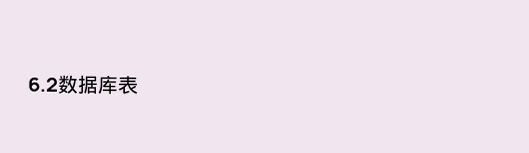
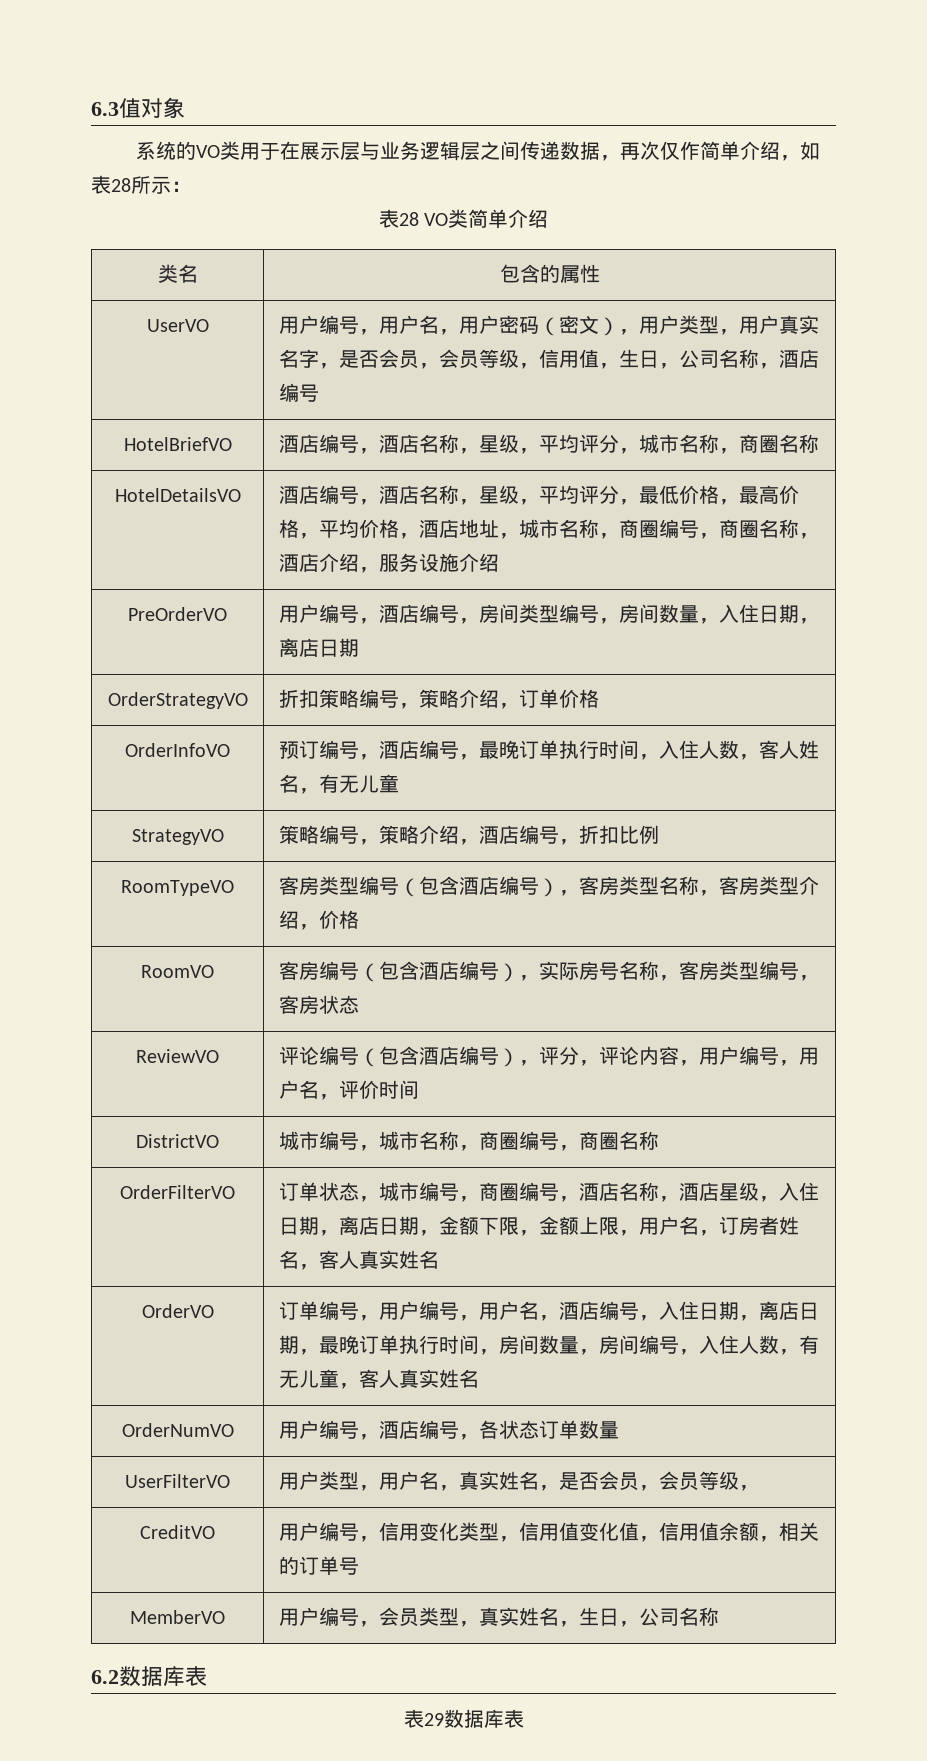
+ 6.3值对象
+ 系统的VO类用于在展示层与业务逻辑层之间传递数据，再次仅作简单介绍，如表28所示：
+ 表28 VO类简单介绍
+ 类名 | 包含的属性
+ UserVO | 用户编号，用户名，用户密码（密文），用户类型，用户真实名字，是否会员，会员等级，信用值，生日，公司名称，酒店编号
+ HotelBriefVO | 酒店编号，酒店名称，星级，平均评分，城市名称，商圈名称
+ HotelDetailsVO | 酒店编号，酒店名称，星级，平均评分，最低价格，最高价格，平均价格，酒店地址，城市名称，商圈编号，商圈名称，酒店介绍，服务设施介绍
+ PreOrderVO | 用户编号，酒店编号，房间类型编号，房间数量，入住日期，离店日期
+ OrderStrategyVO | 折扣策略编号，策略介绍，订单价格
+ OrderInfoVO | 预订编号，酒店编号，最晚订单执行时间，入住人数，客人姓名，有无儿童
+ StrategyVO | 策略编号，策略介绍，酒店编号，折扣比例
+ RoomTypeVO | 客房类型编号（包含酒店编号），客房类型名称，客房类型介绍，价格
+ RoomVO | 客房编号（包含酒店编号），实际房号名称，客房类型编号，客房状态
+ ReviewVO | 评论编号（包含酒店编号），评分，评论内容，用户编号，用户名，评价时间
+ DistrictVO | 城市编号，城市名称，商圈编号，商圈名称
+ OrderFilterVO | 订单状态，城市编号，商圈编号，酒店名称，酒店星级，入住日期，离店日期，金额下限，金额上限，用户名，订房者姓名，客人真实姓名
+ OrderVO | 订单编号，用户编号，用户名，酒店编号，入住日期，离店日期，最晚订单执行时间，房间数量，房间编号，入住人数，有无儿童，客人真实姓名
+ OrderNumVO | 用户编号，酒店编号，各状态订单数量
+ UserFilterVO | 用户类型，用户名，真实姓名，是否会员，会员等级，
+ CreditVO | 用户编号，信用变化类型，信用值变化值，信用值余额，相关的订单号
+ MemberVO | 用户编号，会员类型，真实姓名，生日，公司名称
+ 表29数据库表

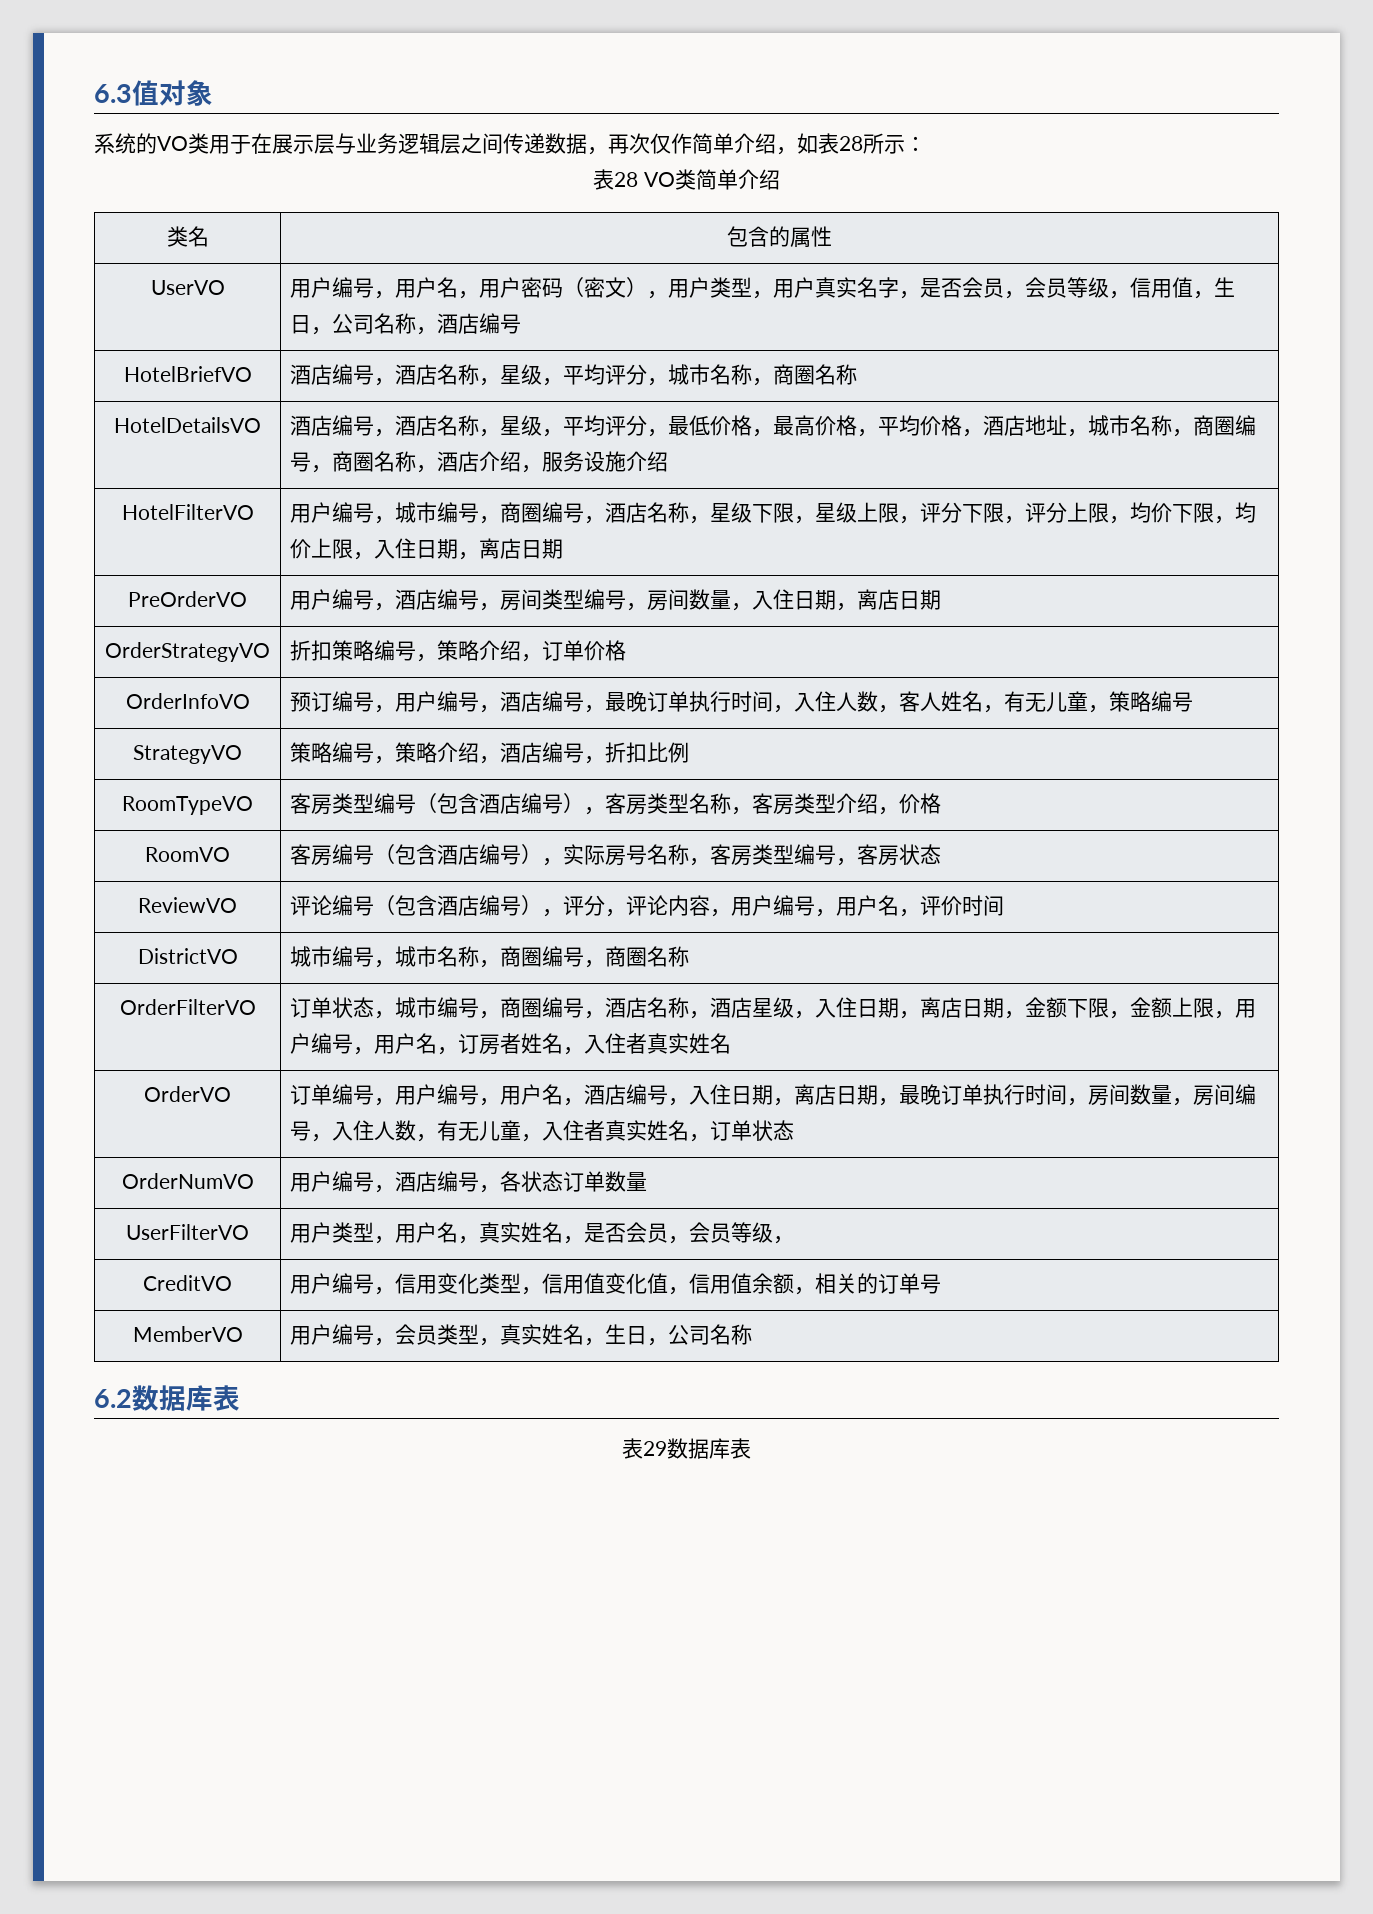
+ HotelFilterVO | 用户编号，城市编号，商圈编号，酒店名称，星级下限，星级上限，评分下限，评分上限，均价下限，均价上限，入住日期，离店日期
- OrderInfoVO | 预订编号，酒店编号，最晚订单执行时间，入住人数，客人姓名，有无儿童
+ OrderInfoVO | 预订编号，用户编号，酒店编号，最晚订单执行时间，入住人数，客人姓名，有无儿童，策略编号
- OrderFilterVO | 订单状态，城市编号，商圈编号，酒店名称，酒店星级，入住日期，离店日期，金额下限，金额上限，用户名，订房者姓名，客人真实姓名
+ OrderFilterVO | 订单状态，城市编号，商圈编号，酒店名称，酒店星级，入住日期，离店日期，金额下限，金额上限，用户编号，用户名，订房者姓名，入住者真实姓名
- OrderVO | 订单编号，用户编号，用户名，酒店编号，入住日期，离店日期，最晚订单执行时间，房间数量，房间编号，入住人数，有无儿童，客人真实姓名
+ OrderVO | 订单编号，用户编号，用户名，酒店编号，入住日期，离店日期，最晚订单执行时间，房间数量，房间编号，入住人数，有无儿童，入住者真实姓名，订单状态

